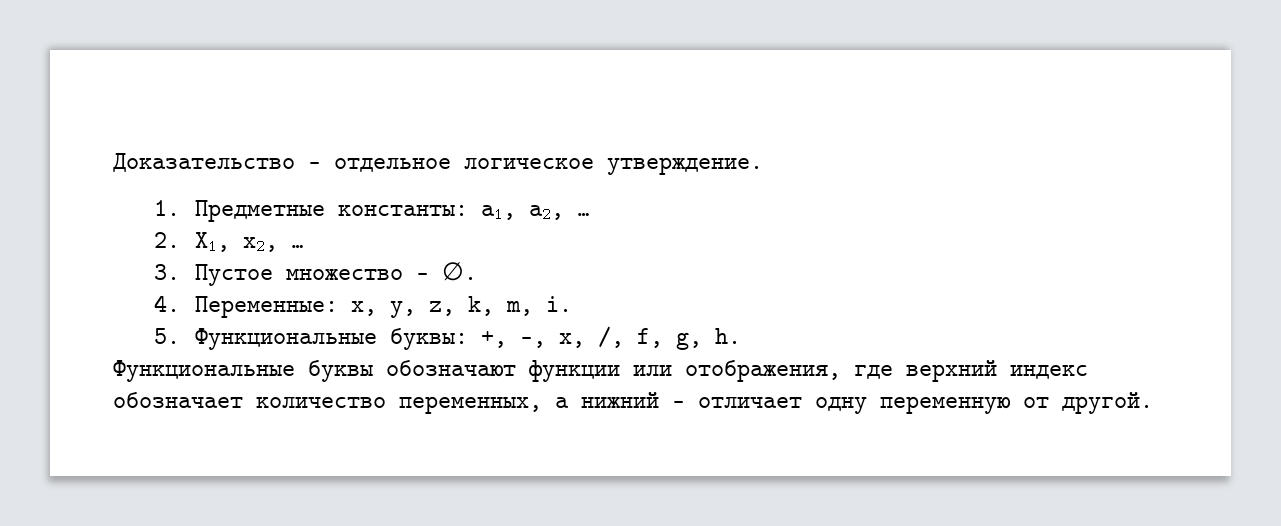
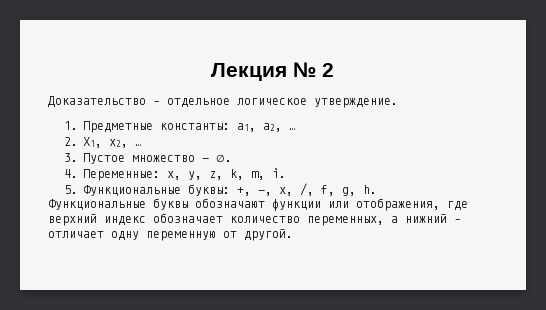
+ Лекция № 2

